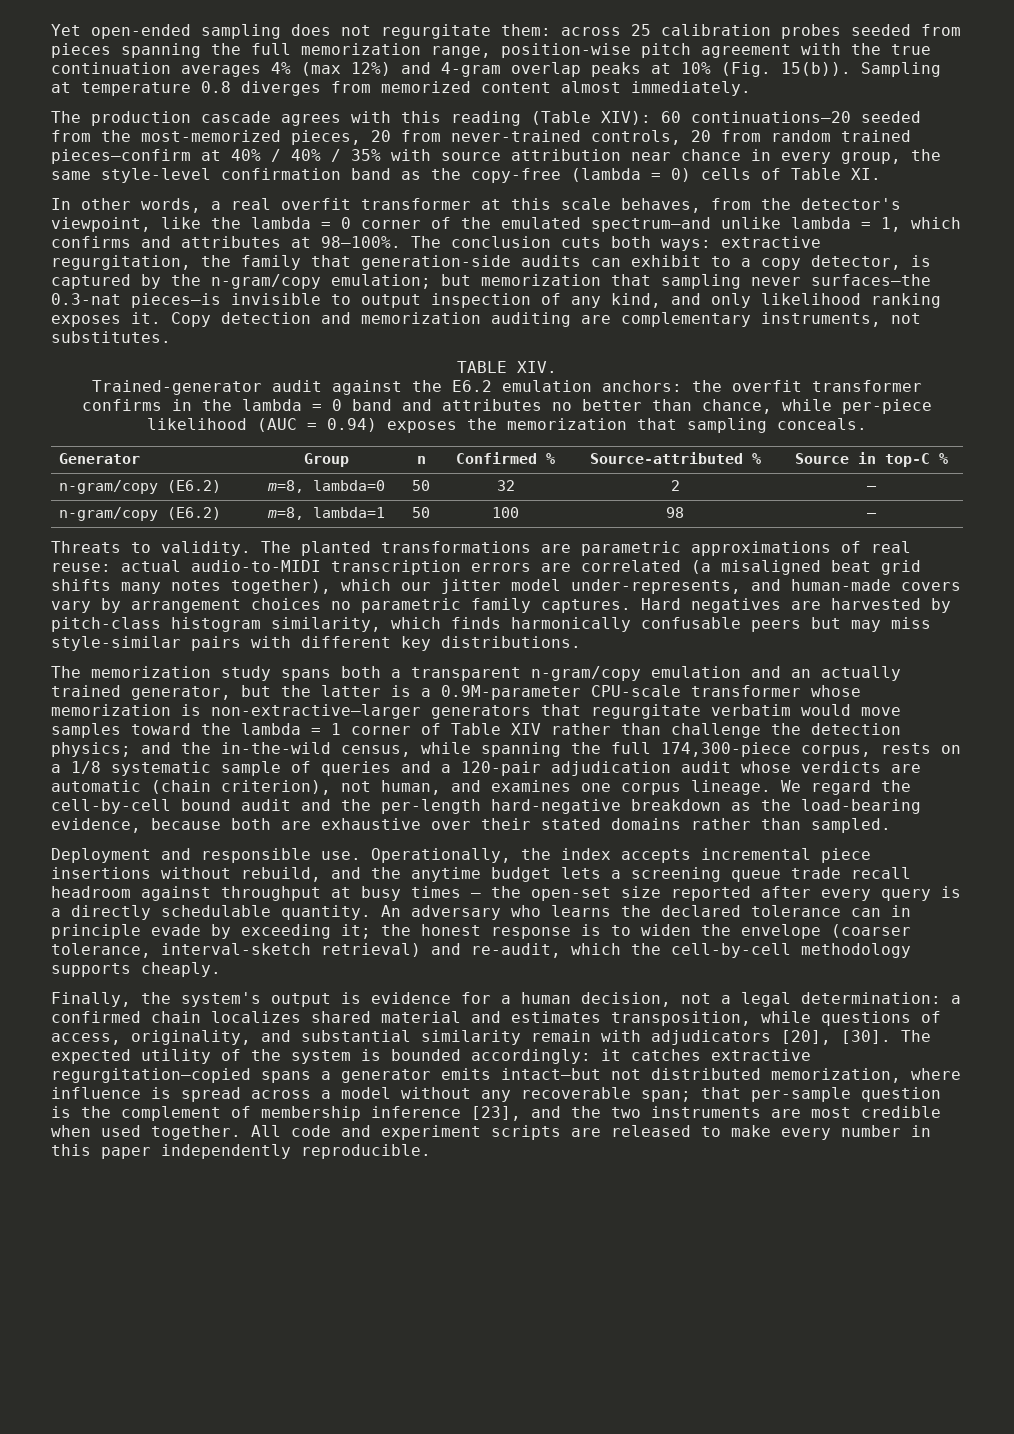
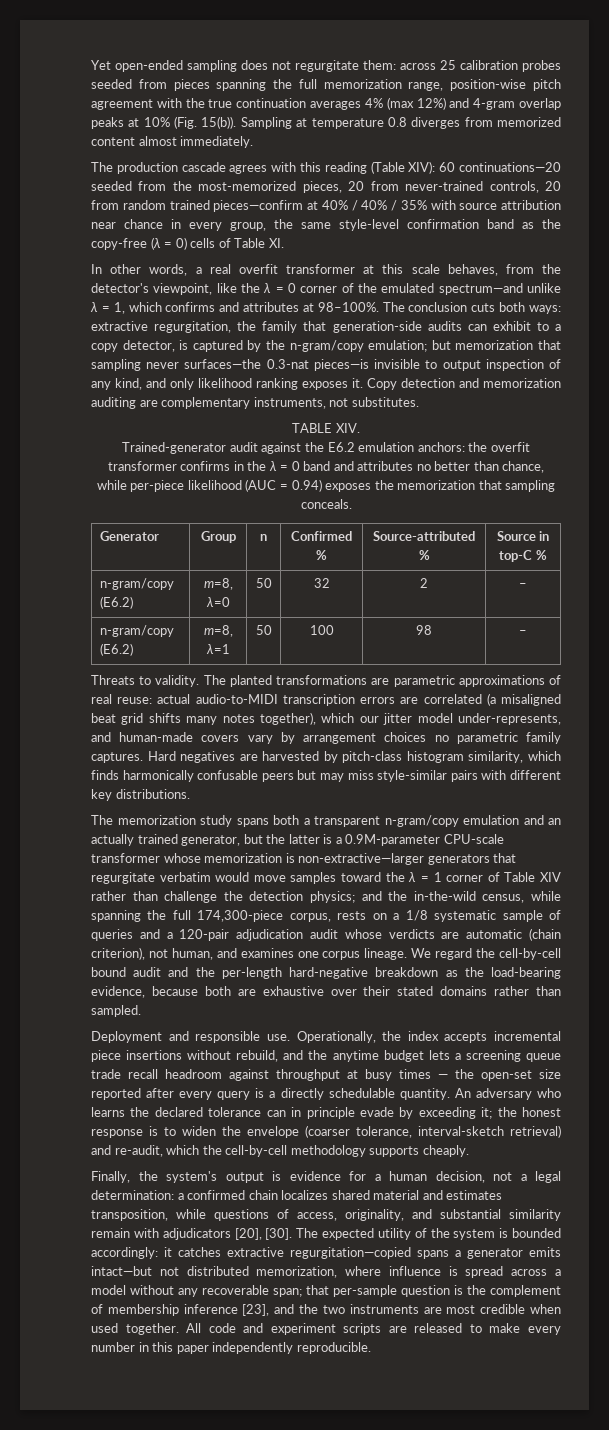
- The production cascade agrees with this reading (Table XIV): 60 continuations—20 seeded from the most-memorized pieces, 20 from never-trained controls, 20 from random trained pieces—confirm at 40% / 40% / 35% with source attribution near chance in every group, the same style-level confirmation band as the copy-free (lambda = 0) cells of Table XI.
+ The production cascade agrees with this reading (Table XIV): 60 continuations—20 seeded from the most-memorized pieces, 20 from never-trained controls, 20 from random trained pieces—confirm at 40% / 40% / 35% with source attribution near chance in every group, the same style-level confirmation band as the copy-free (λ = 0) cells of Table XI.
- In other words, a real overfit transformer at this scale behaves, from the detector's viewpoint, like the lambda = 0 corner of the emulated spectrum—and unlike lambda = 1, which confirms and attributes at 98–100%.
+ In other words, a real overfit transformer at this scale behaves, from the detector's viewpoint, like the λ = 0 corner of the emulated spectrum—and unlike λ = 1, which confirms and attributes at 98–100%.
- Trained-generator audit against the E6.2 emulation anchors: the overfit transformer confirms in the lambda = 0 band and attributes no better than chance, while per-piece likelihood (AUC = 0.94) exposes the memorization that sampling conceals.
+ Trained-generator audit against the E6.2 emulation anchors: the overfit transformer confirms in the λ = 0 band and attributes no better than chance, while per-piece likelihood (AUC = 0.94) exposes the memorization that sampling conceals.
- n-gram/copy (E6.2) | m=8, lambda=0 | 50 | 32 | 2 | –
+ n-gram/copy (E6.2) | m=8, λ=0 | 50 | 32 | 2 | –
- n-gram/copy (E6.2) | m=8, lambda=1 | 50 | 100 | 98 | –
+ n-gram/copy (E6.2) | m=8, λ=1 | 50 | 100 | 98 | –
- The memorization study spans both a transparent n-gram/copy emulation and an actually trained generator, but the latter is a 0.9M-parameter CPU-scale transformer whose memorization is non-extractive—larger generators that regurgitate verbatim would move samples toward the lambda = 1 corner of Table XIV rather than challenge the detection physics;
+ The memorization study spans both a transparent n-gram/copy emulation and an actually trained generator, but the latter is a 0.9M-parameter CPU-scale transformer whose memorization is non-extractive—larger generators that regurgitate verbatim would move samples toward the λ = 1 corner of Table XIV rather than challenge the detection physics;

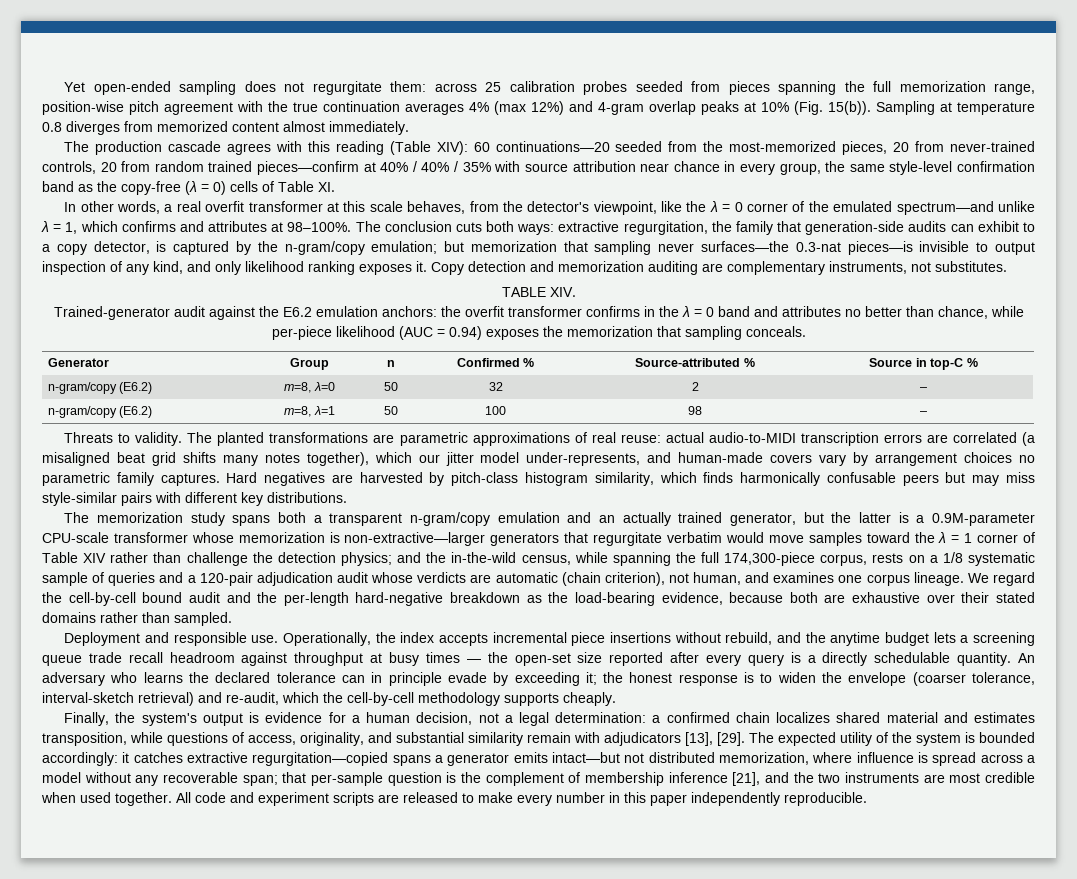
- Finally, the system's output is evidence for a human decision, not a legal determination: a confirmed chain localizes shared material and estimates transposition, while questions of access, originality, and substantial similarity remain with adjudicators [20], [30].
+ Finally, the system's output is evidence for a human decision, not a legal determination: a confirmed chain localizes shared material and estimates transposition, while questions of access, originality, and substantial similarity remain with adjudicators [13], [29].
- The expected utility of the system is bounded accordingly: it catches extractive regurgitation—copied spans a generator emits intact—but not distributed memorization, where influence is spread across a model without any recoverable span; that per-sample question is the complement of membership inference [23], and the two instruments are most credible when used together.
+ The expected utility of the system is bounded accordingly: it catches extractive regurgitation—copied spans a generator emits intact—but not distributed memorization, where influence is spread across a model without any recoverable span; that per-sample question is the complement of membership inference [21], and the two instruments are most credible when used together.

